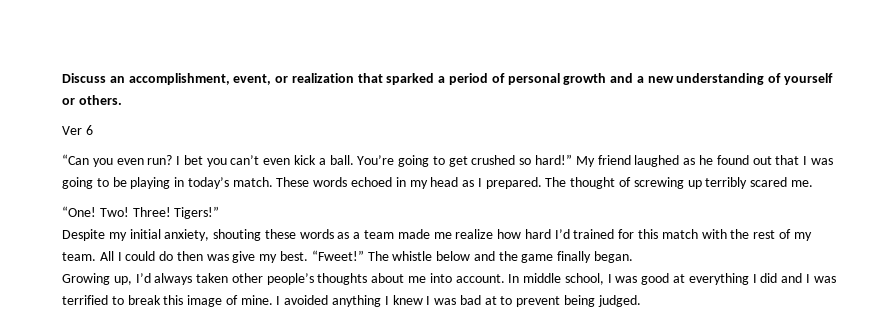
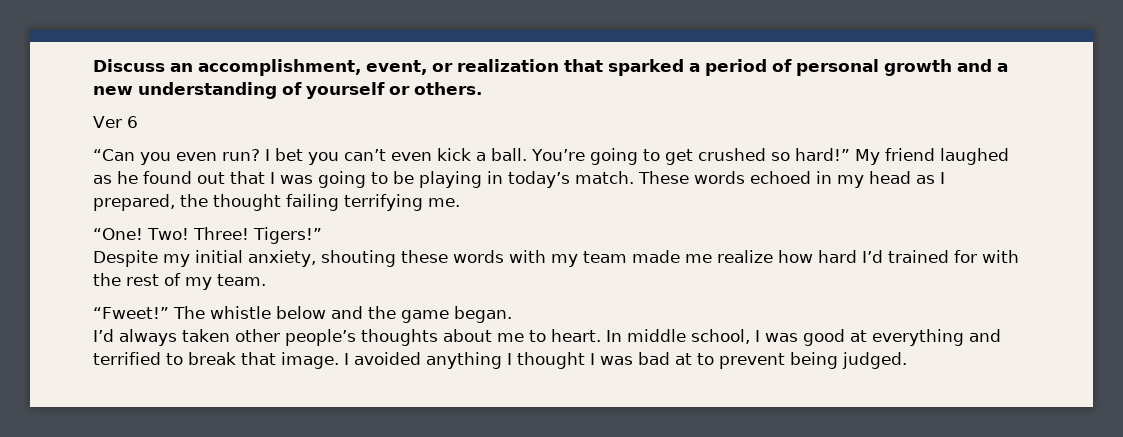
- These words echoed in my head as I prepared. The thought of screwing up terribly scared me.
+ These words echoed in my head as I prepared, the thought failing terrifying me.
- Despite my initial anxiety, shouting these words as a team made me realize how hard I’d trained for this match with the rest of my team. All I could do then was give my best. “Fweet!”
+ Despite my initial anxiety, shouting these words with my team made me realize how hard I’d trained for with the rest of my team.
+ “Fweet!”
- The whistle below and the game finally began.
+ The whistle below and the game began.
- Growing up, I’d always taken other people’s thoughts about me into account.
+ I’d always taken other people’s thoughts about me to heart.
- In middle school, I was good at everything I did and I was terrified to break this image of mine.
+ In middle school, I was good at everything and terrified to break that image.
- I avoided anything I knew I was bad at to prevent being judged.
+ I avoided anything I thought I was bad at to prevent being judged.

